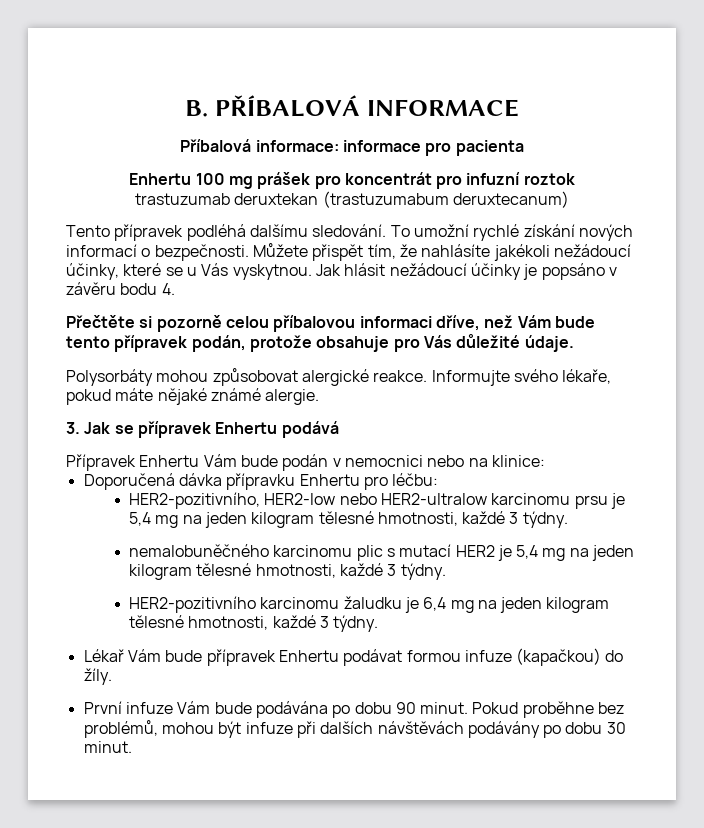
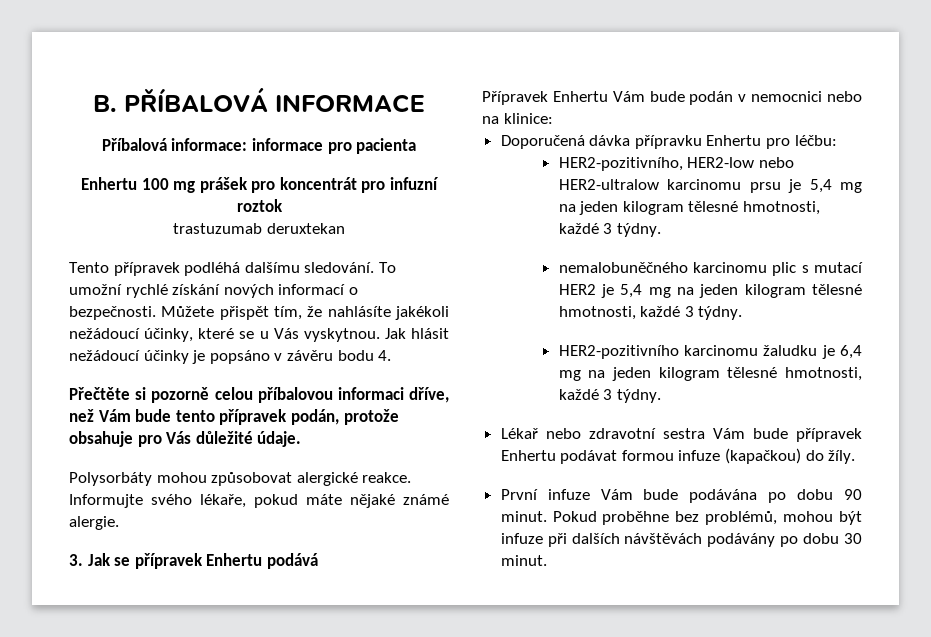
- trastuzumab deruxtekan (trastuzumabum deruxtecanum)
+ trastuzumab deruxtekan
- Lékař Vám bude přípravek Enhertu podávat formou infuze (kapačkou) do žíly.
+ Lékař nebo zdravotní sestra Vám bude přípravek Enhertu podávat formou infuze (kapačkou) do žíly.

